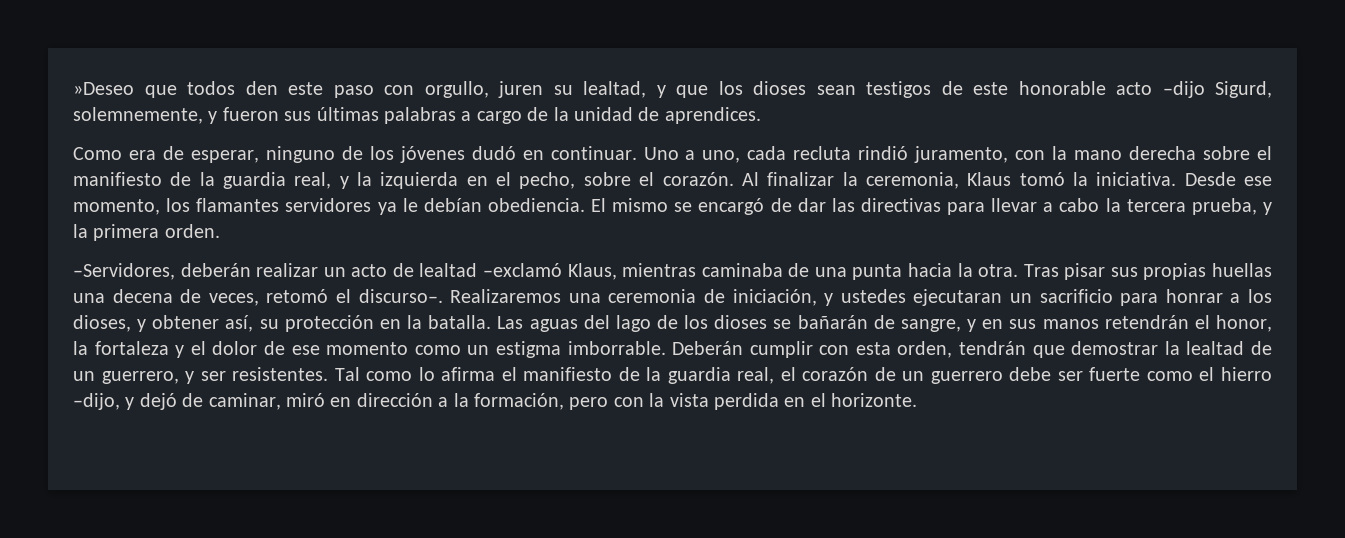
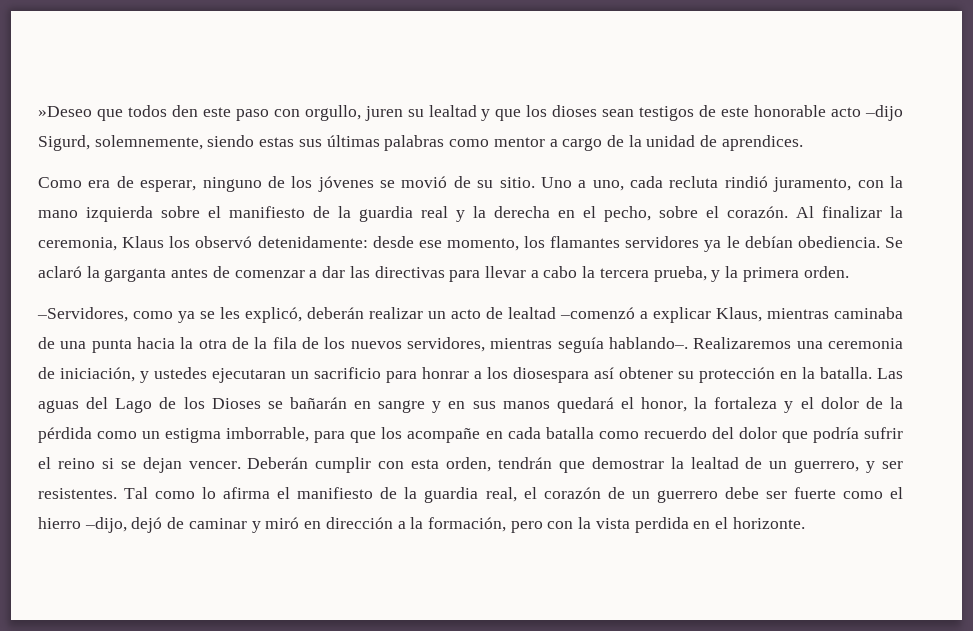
- »Deseo que todos den este paso con orgullo, juren su lealtad, y que los dioses sean testigos de este honorable acto –dijo Sigurd, solemnemente, y fueron sus últimas palabras a cargo de la unidad de aprendices.
+ »Deseo que todos den este paso con orgullo, juren su lealtad y que los dioses sean testigos de este honorable acto –dijo Sigurd, solemnemente, siendo estas sus últimas palabras como mentor a cargo de la unidad de aprendices.
- Como era de esperar, ninguno de los jóvenes dudó en continuar.
+ Como era de esperar, ninguno de los jóvenes se movió de su sitio.
- Uno a uno, cada recluta rindió juramento, con la mano derecha sobre el manifiesto de la guardia real, y la izquierda en el pecho, sobre el corazón.
+ Uno a uno, cada recluta rindió juramento, con la mano izquierda sobre el manifiesto de la guardia real y la derecha en el pecho, sobre el corazón.
- Al finalizar la ceremonia, Klaus tomó la iniciativa. Desde ese momento, los flamantes servidores ya le debían obediencia.
+ Al finalizar la ceremonia, Klaus los observó detenidamente: desde ese momento, los flamantes servidores ya le debían obediencia.
- El mismo se encargó de dar las directivas para llevar a cabo la tercera prueba, y la primera orden.
+ Se aclaró la garganta antes de comenzar a dar las directivas para llevar a cabo la tercera prueba, y la primera orden.
- –Servidores, deberán realizar un acto de lealtad –exclamó Klaus, mientras caminaba de una punta hacia la otra. Tras pisar sus propias huellas una decena de veces, retomó el discurso–.
+ –Servidores, como ya se les explicó, deberán realizar un acto de lealtad –comenzó a explicar Klaus, mientras caminaba de una punta hacia la otra de la fila de los nuevos servidores, mientras seguía hablando–.
- Realizaremos una ceremonia de iniciación, y ustedes ejecutaran un sacrificio para honrar a los dioses, y obtener así, su protección en la batalla.
+ Realizaremos una ceremonia de iniciación, y ustedes ejecutaran un sacrificio para honrar a los diosespara así obtener su protección en la batalla.
- Las aguas del lago de los dioses se bañarán de sangre, y en sus manos retendrán el honor, la fortaleza y el dolor de ese momento como un estigma imborrable.
+ Las aguas del Lago de los Dioses se bañarán en sangre y en sus manos quedará el honor, la fortaleza y el dolor de la pérdida como un estigma imborrable, para que los acompañe en cada batalla como recuerdo del dolor que podría sufrir el reino si se dejan vencer.
- Tal como lo afirma el manifiesto de la guardia real, el corazón de un guerrero debe ser fuerte como el hierro –dijo, y dejó de caminar, miró en dirección a la formación, pero con la vista perdida en el horizonte.
+ Tal como lo afirma el manifiesto de la guardia real, el corazón de un guerrero debe ser fuerte como el hierro –dijo, dejó de caminar y miró en dirección a la formación, pero con la vista perdida en el horizonte.

